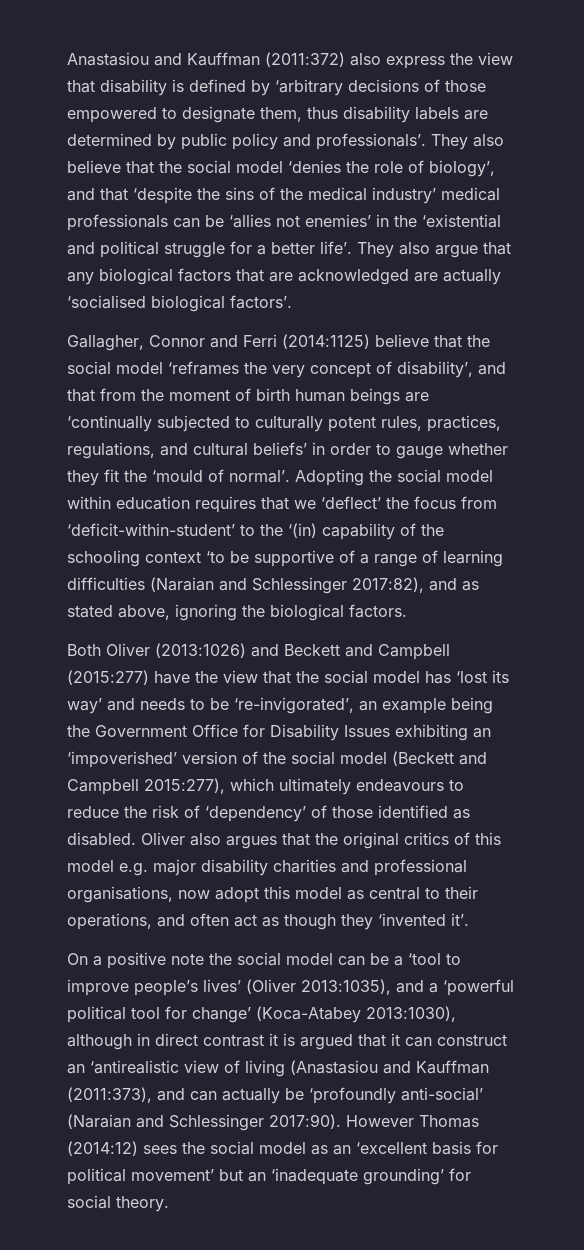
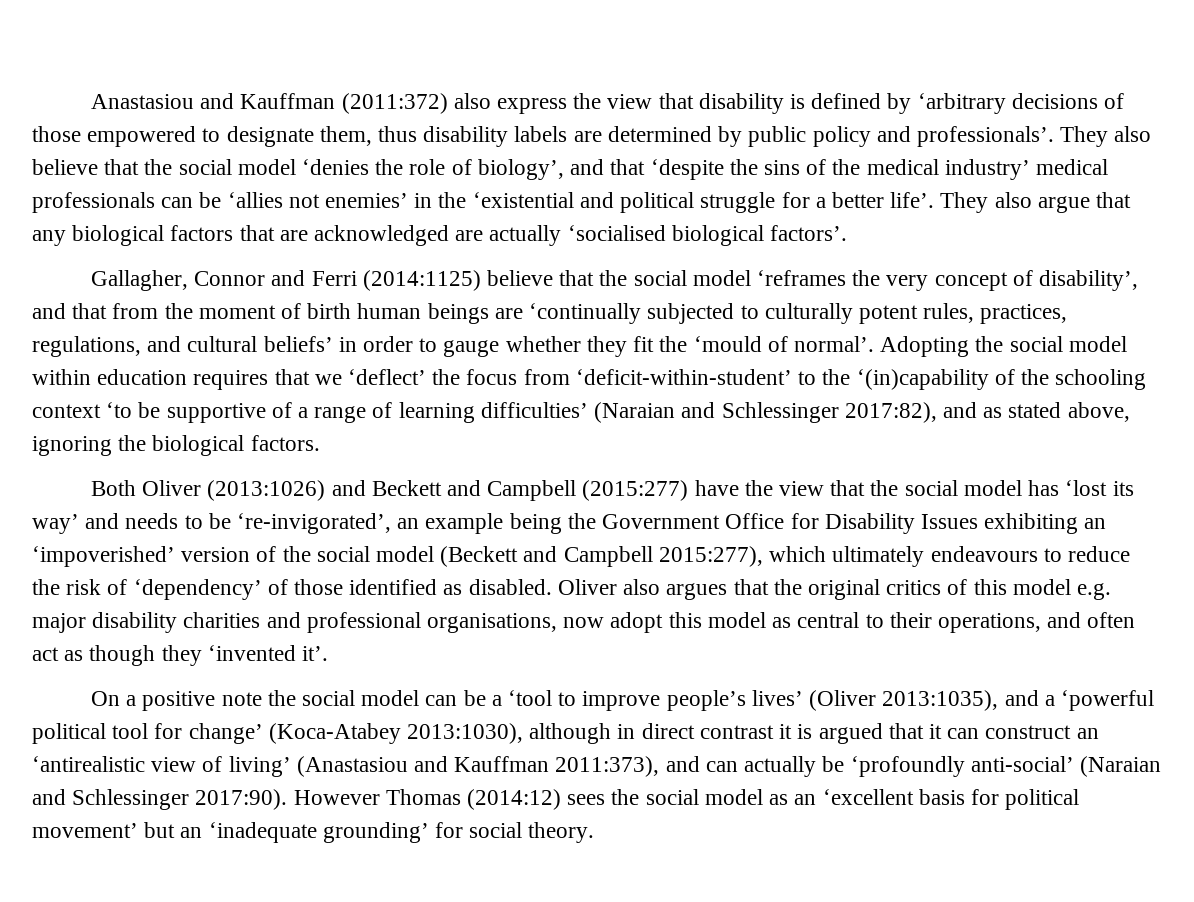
- Adopting the social model within education requires that we ‘deflect’ the focus from ‘deficit-within-student’ to the ‘(in) capability of the schooling context ‘to be supportive of a range of learning difficulties (Naraian and Schlessinger 2017:82), and as stated above, ignoring the biological factors.
+ Adopting the social model within education requires that we ‘deflect’ the focus from ‘deficit-within-student’ to the ‘(in)capability of the schooling context ‘to be supportive of a range of learning difficulties’ (Naraian and Schlessinger 2017:82), and as stated above, ignoring the biological factors.
- On a positive note the social model can be a ‘tool to improve people’s lives’ (Oliver 2013:1035), and a ‘powerful political tool for change’ (Koca-Atabey 2013:1030), although in direct contrast it is argued that it can construct an ‘antirealistic view of living (Anastasiou and Kauffman (2011:373), and can actually be ‘profoundly anti-social’ (Naraian and Schlessinger 2017:90).
+ On a positive note the social model can be a ‘tool to improve people’s lives’ (Oliver 2013:1035), and a ‘powerful political tool for change’ (Koca-Atabey 2013:1030), although in direct contrast it is argued that it can construct an ‘antirealistic view of living’ (Anastasiou and Kauffman 2011:373), and can actually be ‘profoundly anti-social’ (Naraian and Schlessinger 2017:90).

